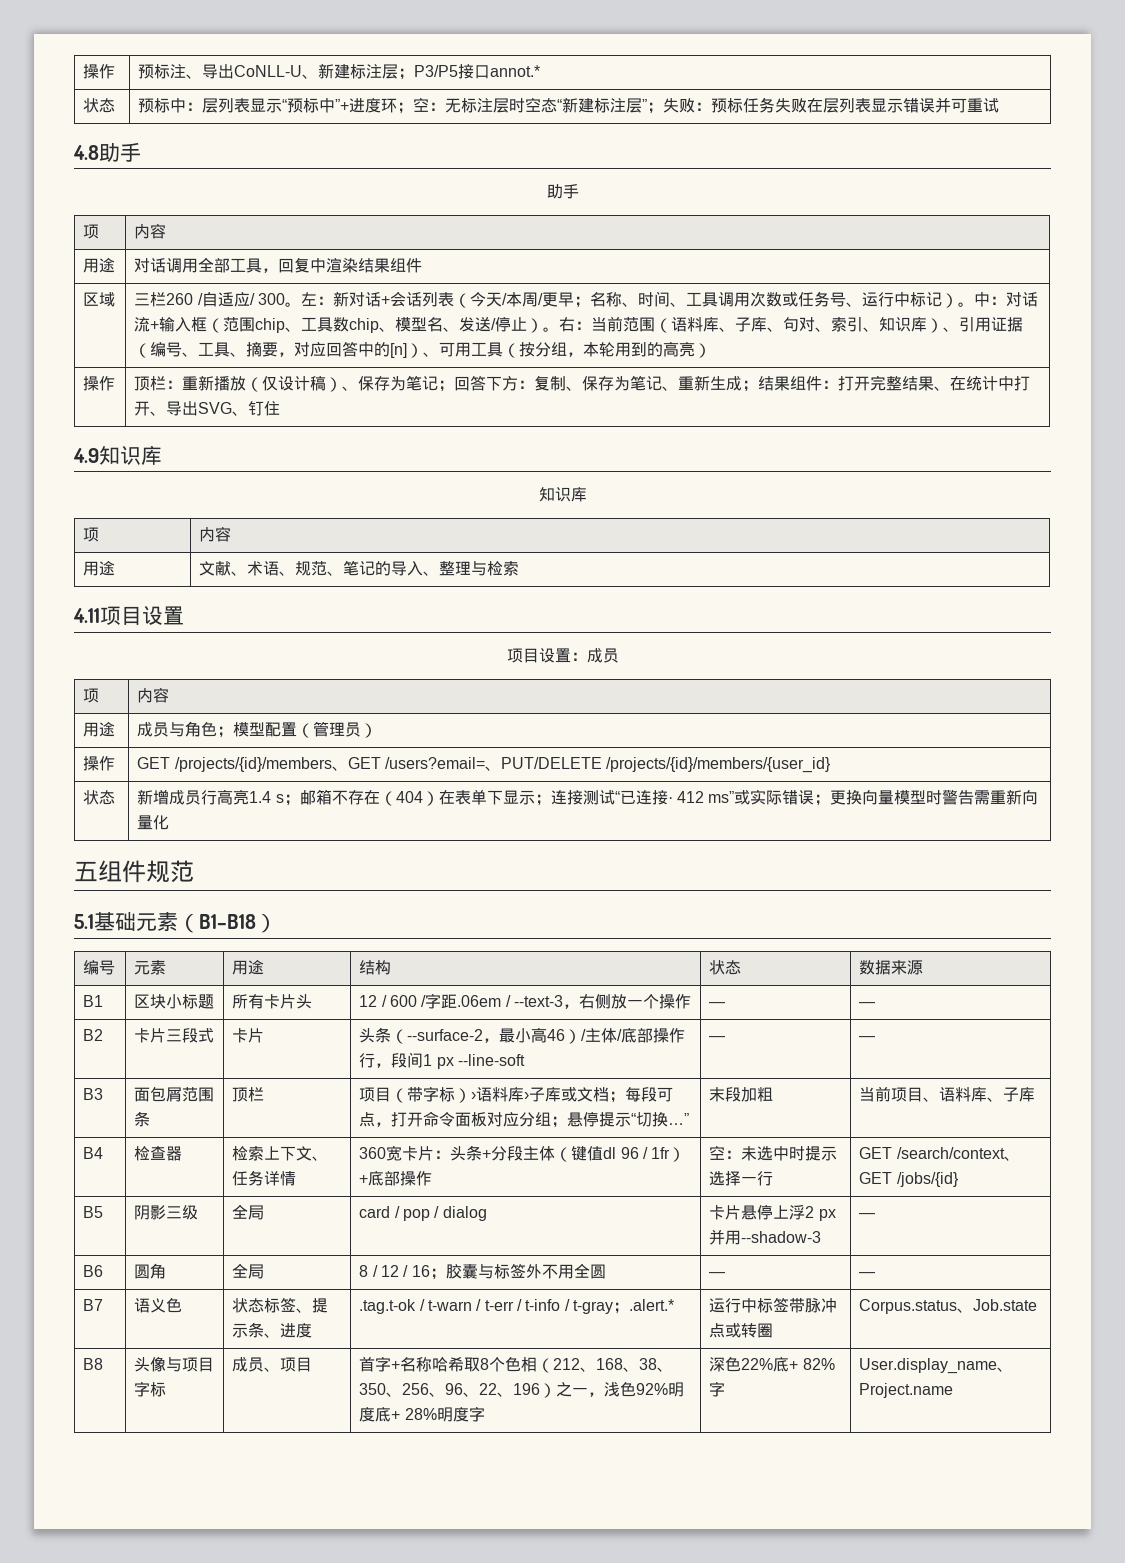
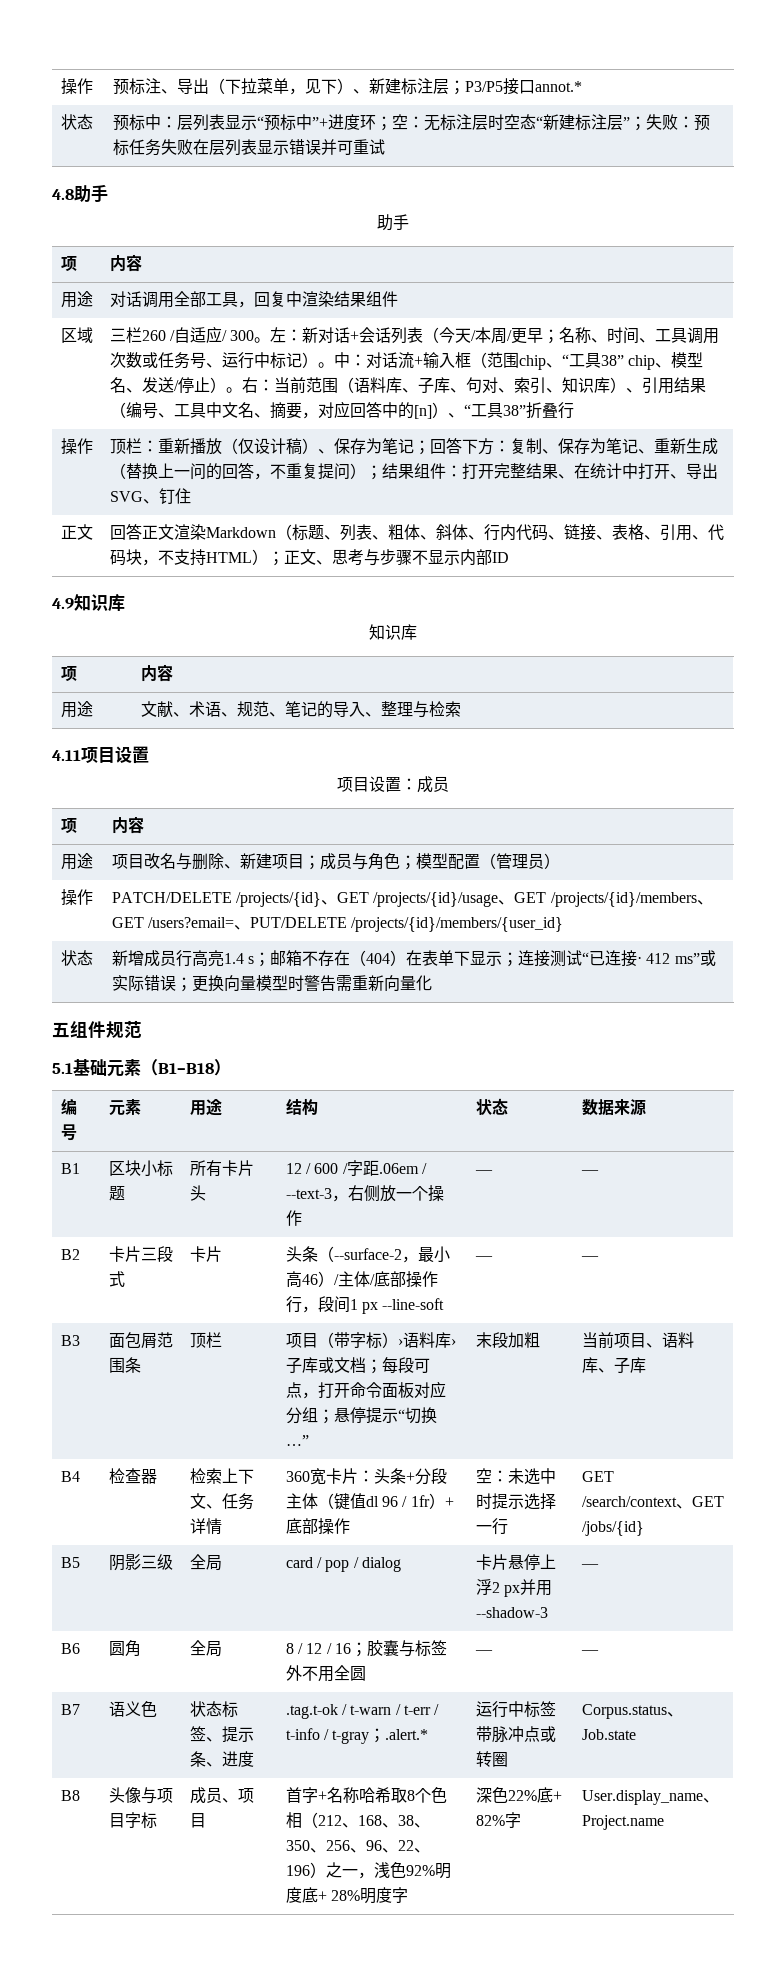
- 操作 | 预标注、导出CoNLL-U、新建标注层；P3/P5接口annot.*
+ 操作 | 预标注、导出（下拉菜单，见下）、新建标注层；P3/P5接口annot.*
- 中：对话流+输入框（范围chip、工具数chip、模型名、发送/停止）。
+ 中：对话流+输入框（范围chip、“工具38” chip、模型名、发送/停止）。
- 右：当前范围（语料库、子库、句对、索引、知识库）、引用证据（编号、工具、摘要，对应回答中的[n]）、可用工具（按分组，本轮用到的高亮）
+ 右：当前范围（语料库、子库、句对、索引、知识库）、引用结果（编号、工具中文名、摘要，对应回答中的[n]）、“工具38”折叠行
- 顶栏：重新播放（仅设计稿）、保存为笔记；回答下方：复制、保存为笔记、重新生成；结果组件：打开完整结果、在统计中打开、导出SVG、钉住
+ 顶栏：重新播放（仅设计稿）、保存为笔记；回答下方：复制、保存为笔记、重新生成（替换上一问的回答，不重复提问）；结果组件：打开完整结果、在统计中打开、导出SVG、钉住
+ 正文 | 回答正文渲染Markdown（标题、列表、粗体、斜体、行内代码、链接、表格、引用、代码块，不支持HTML）；正文、思考与步骤不显示内部ID
- 用途 | 成员与角色；模型配置（管理员）
+ 用途 | 项目改名与删除、新建项目；成员与角色；模型配置（管理员）
- 操作 | GET /projects/{id}/members、GET /users?email=、PUT/DELETE /projects/{id}/members/{user_id}
+ 操作 | PATCH/DELETE /projects/{id}、GET /projects/{id}/usage、GET /projects/{id}/members、GET /users?email=、PUT/DELETE /projects/{id}/members/{user_id}

